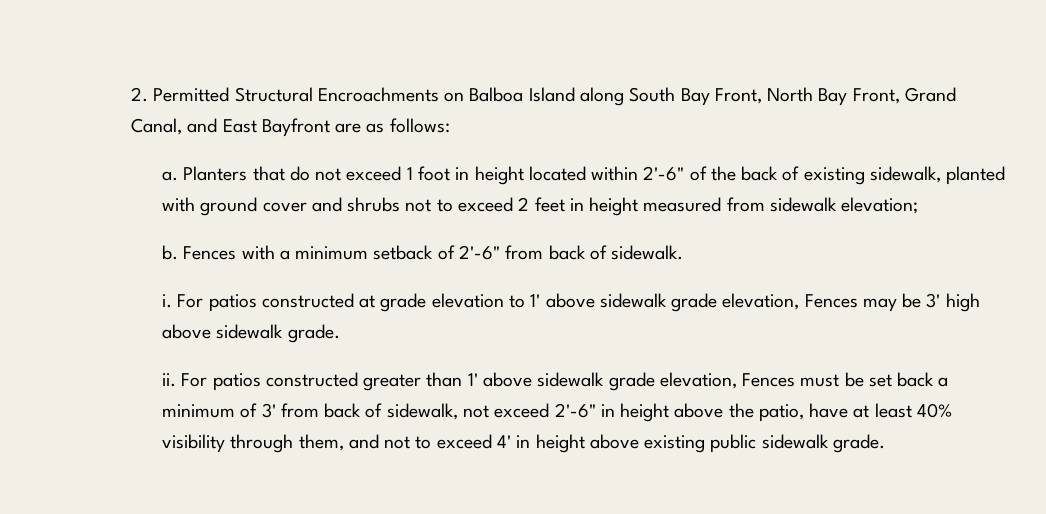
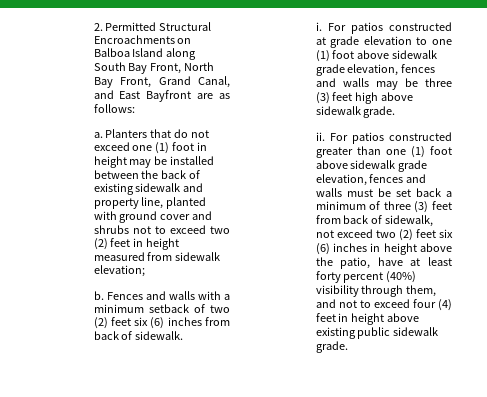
- Planters that do not exceed 1 foot in height located within 2'-6" of the back of existing sidewalk, planted with ground cover and shrubs not to exceed 2 feet in height measured from sidewalk elevation;
+ Planters that do not exceed one (1) foot in height may be installed between the back of existing sidewalk and property line, planted with ground cover and shrubs not to exceed two (2) feet in height measured from sidewalk elevation;
- Fences with a minimum setback of 2'-6" from back of sidewalk.
+ Fences and walls with a minimum setback of two (2) feet six (6) inches from back of sidewalk.
- For patios constructed at grade elevation to 1' above sidewalk grade elevation, Fences may be 3' high above sidewalk grade.
+ For patios constructed at grade elevation to one (1) foot above sidewalk grade elevation, fences and walls may be three (3) feet high above sidewalk grade.
- For patios constructed greater than 1' above sidewalk grade elevation, Fences must be set back a minimum of 3' from back of sidewalk, not exceed 2'-6" in height above the patio, have at least 40% visibility through them, and not to exceed 4' in height above existing public sidewalk grade.
+ For patios constructed greater than one (1) foot above sidewalk grade elevation, fences and walls must be set back a minimum of three (3) feet from back of sidewalk, not exceed two (2) feet six (6) inches in height above the patio, have at least forty percent (40%) visibility through them, and not to exceed four (4) feet in height above existing public sidewalk grade.

